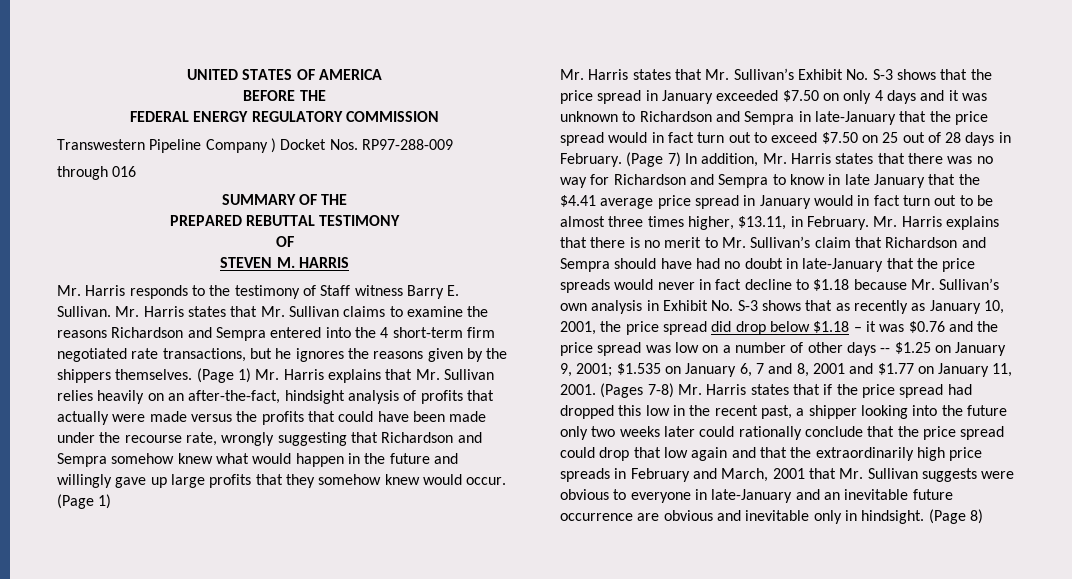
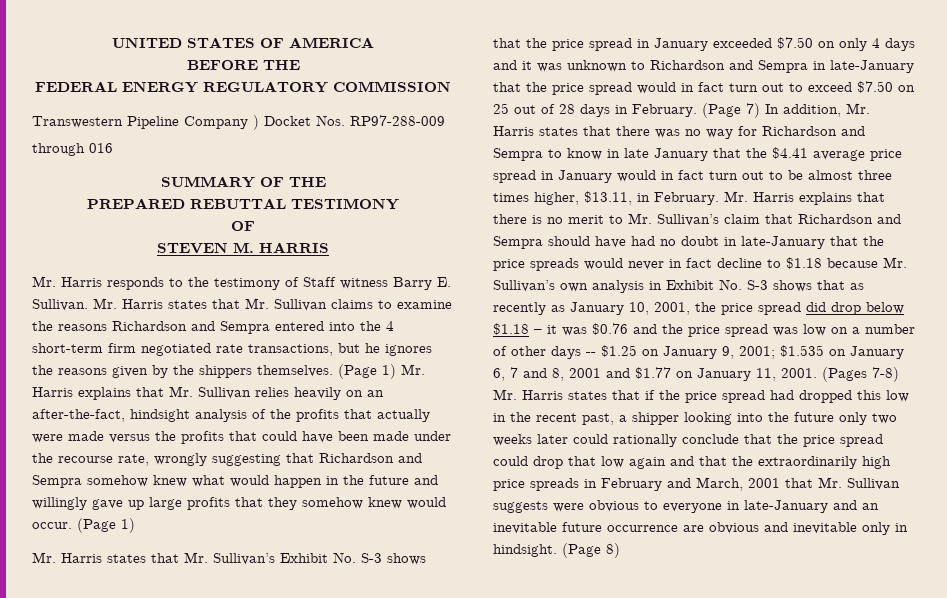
- (Page 1) Mr. Harris explains that Mr. Sullivan relies heavily on an after-the-fact, hindsight analysis of profits that actually were made versus the profits that could have been made under the recourse rate, wrongly suggesting that Richardson and Sempra somehow knew what would happen in the future and willingly gave up large profits that they somehow knew would occur.
+ (Page 1) Mr. Harris explains that Mr. Sullivan relies heavily on an after-the-fact, hindsight analysis of the profits that actually were made versus the profits that could have been made under the recourse rate, wrongly suggesting that Richardson and Sempra somehow knew what would happen in the future and willingly gave up large profits that they somehow knew would occur.

